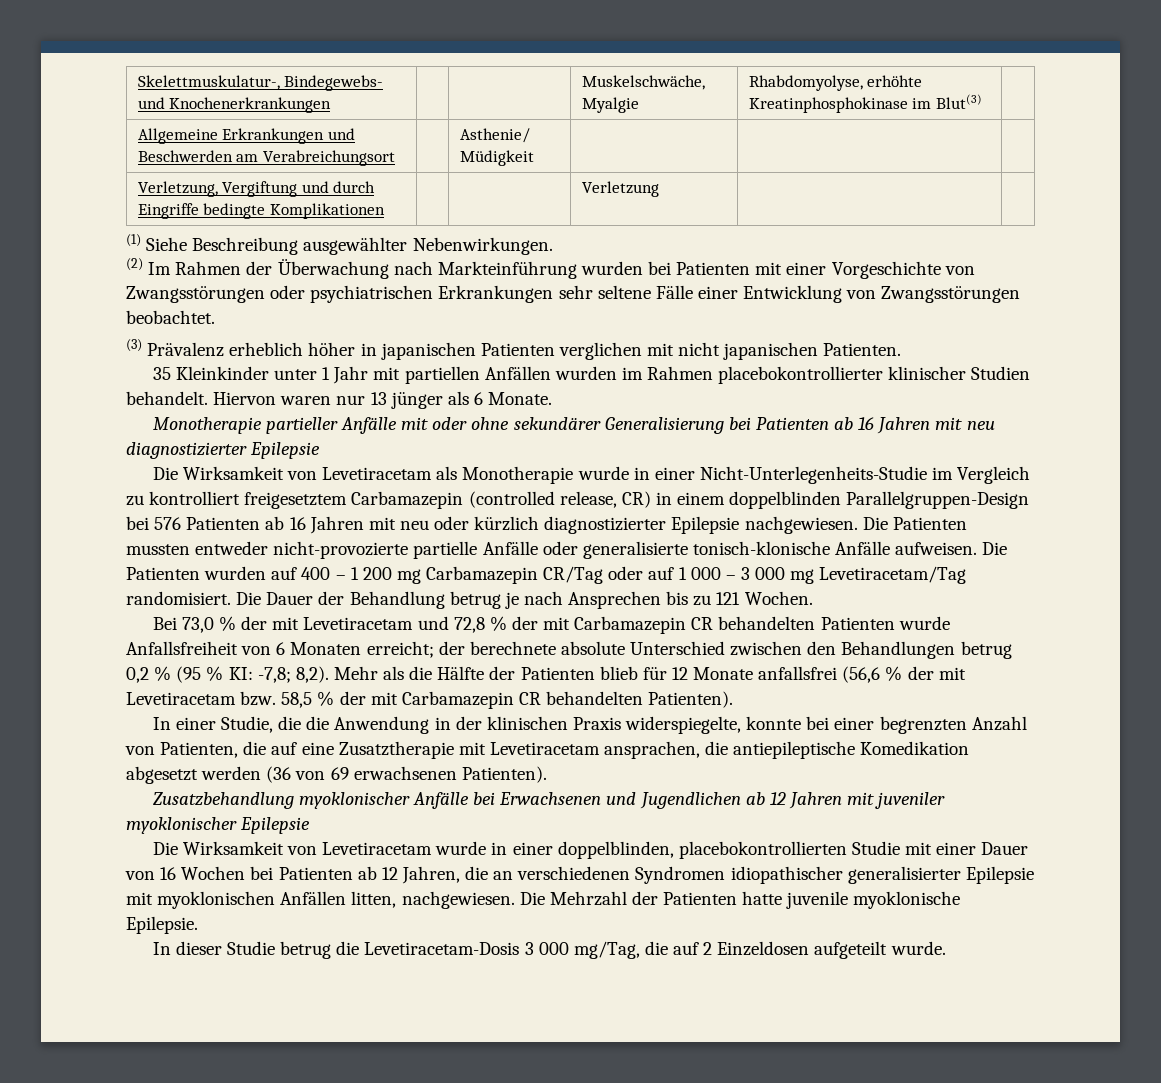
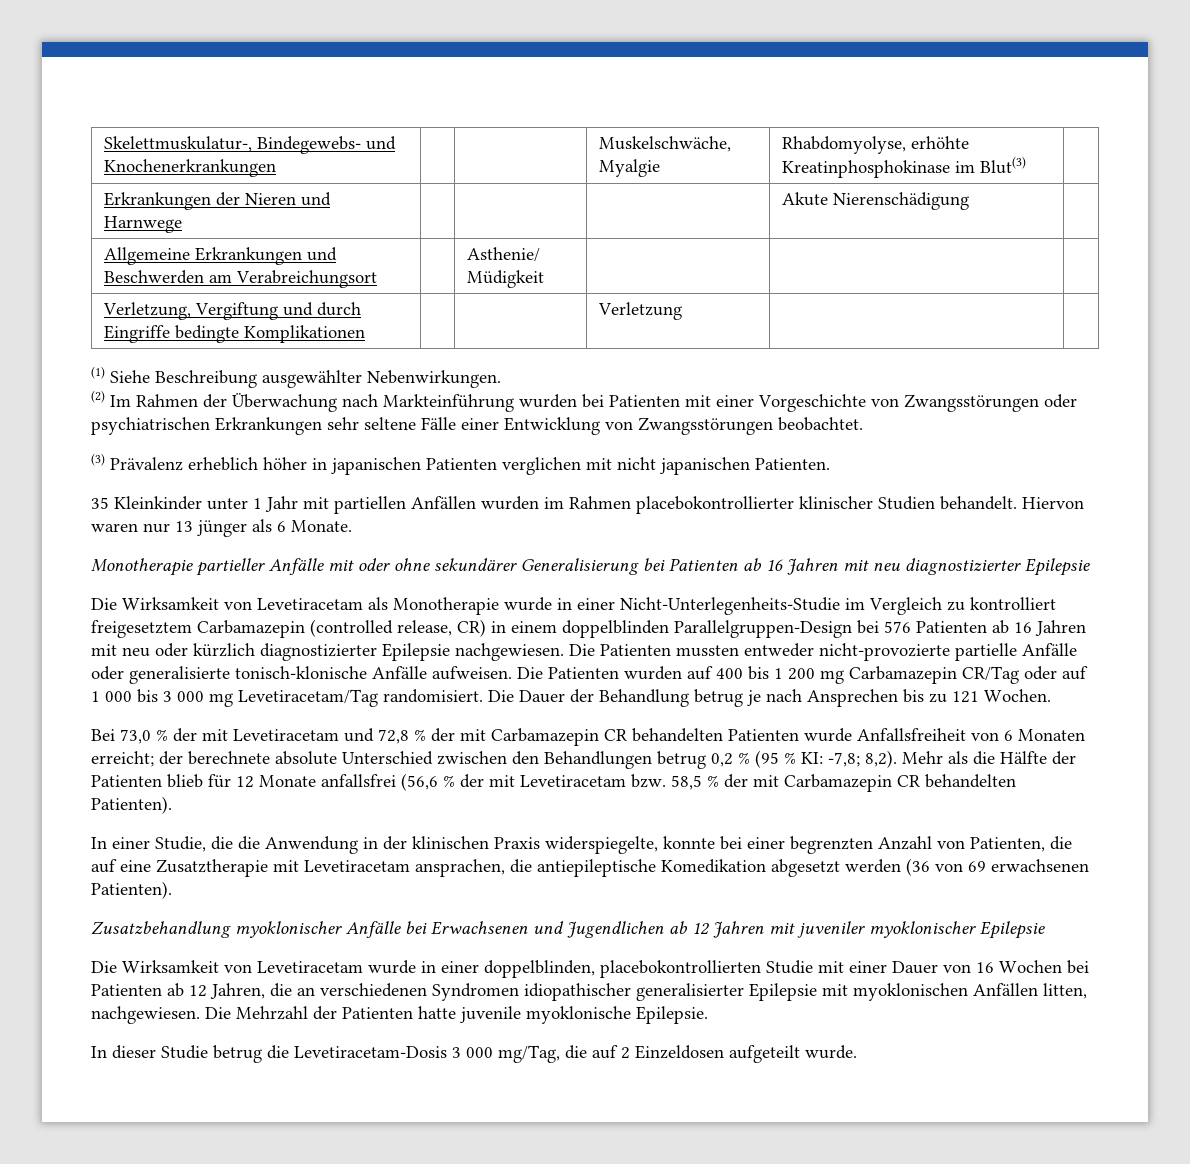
+ Erkrankungen der Nieren und Harnwege | | | | Akute Nierenschädigung |
- Die Patienten wurden auf 400 – 1 200 mg Carbamazepin CR/Tag oder auf 1 000 – 3 000 mg Levetiracetam/Tag randomisiert.
+ Die Patienten wurden auf 400 bis 1 200 mg Carbamazepin CR/Tag oder auf 1 000 bis 3 000 mg Levetiracetam/Tag randomisiert.

